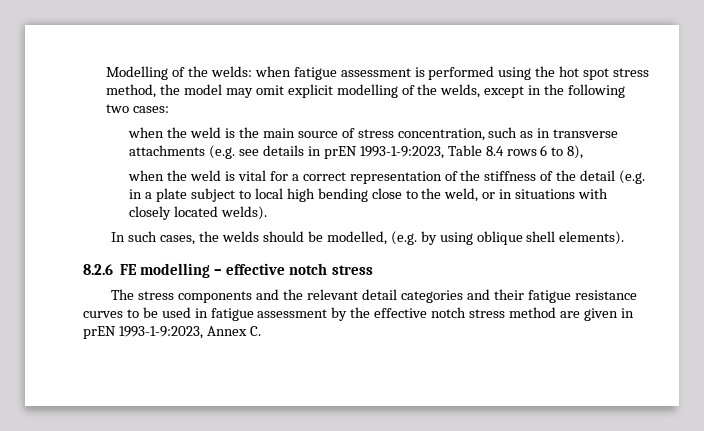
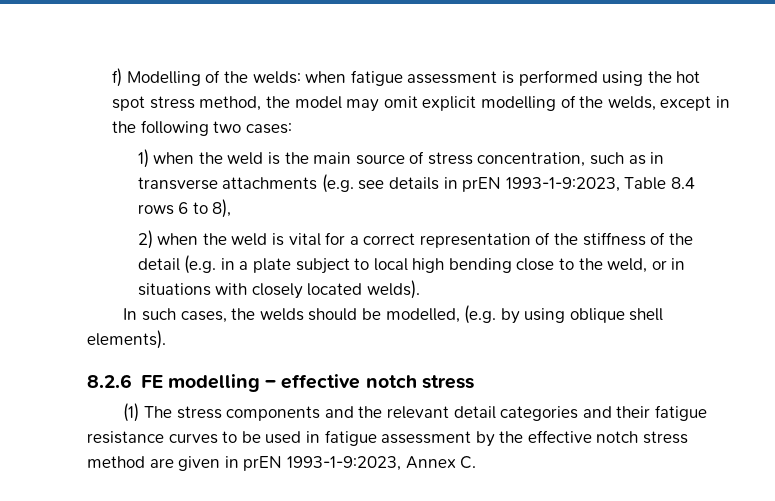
- Modelling of the welds: when fatigue assessment is performed using the hot spot stress method, the model may omit explicit modelling of the welds, except in the following two cases:
+ f) Modelling of the welds: when fatigue assessment is performed using the hot spot stress method, the model may omit explicit modelling of the welds, except in the following two cases:
- when the weld is the main source of stress concentration, such as in transverse attachments (e.g. see details in prEN 1993-1-9:2023, Table 8.4 rows 6 to 8),
+ 1) when the weld is the main source of stress concentration, such as in transverse attachments (e.g. see details in prEN 1993-1-9:2023, Table 8.4 rows 6 to 8),
- when the weld is vital for a correct representation of the stiffness of the detail (e.g. in a plate subject to local high bending close to the weld, or in situations with closely located welds).
+ 2) when the weld is vital for a correct representation of the stiffness of the detail (e.g. in a plate subject to local high bending close to the weld, or in situations with closely located welds).
- The stress components and the relevant detail categories and their fatigue resistance curves to be used in fatigue assessment by the effective notch stress method are given in prEN 1993-1-9:2023, Annex C.
+ (1) The stress components and the relevant detail categories and their fatigue resistance curves to be used in fatigue assessment by the effective notch stress method are given in prEN 1993-1-9:2023, Annex C.

